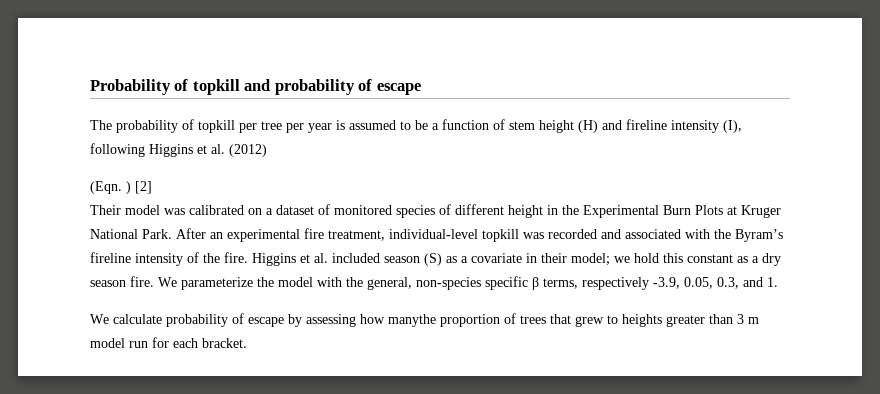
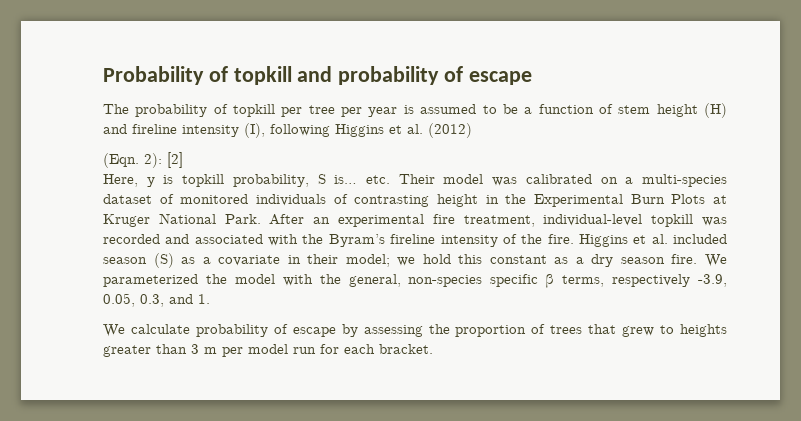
- (Eqn. ) [2]
+ (Eqn. 2): [2]
- Their model was calibrated on a dataset of monitored species of different height in the Experimental Burn Plots at Kruger National Park.
+ Here, y is topkill probability, S is… etc. Their model was calibrated on a multi-species dataset of monitored individuals of contrasting height in the Experimental Burn Plots at Kruger National Park.
- We parameterize the model with the general, non-species specific β terms, respectively -3.9, 0.05, 0.3, and 1.
+ We parameterized the model with the general, non-species specific β terms, respectively -3.9, 0.05, 0.3, and 1.
- We calculate probability of escape by assessing how manythe proportion of trees that grew to heights greater than 3 m model run for each bracket.
+ We calculate probability of escape by assessing the proportion of trees that grew to heights greater than 3 m per model run for each bracket.

